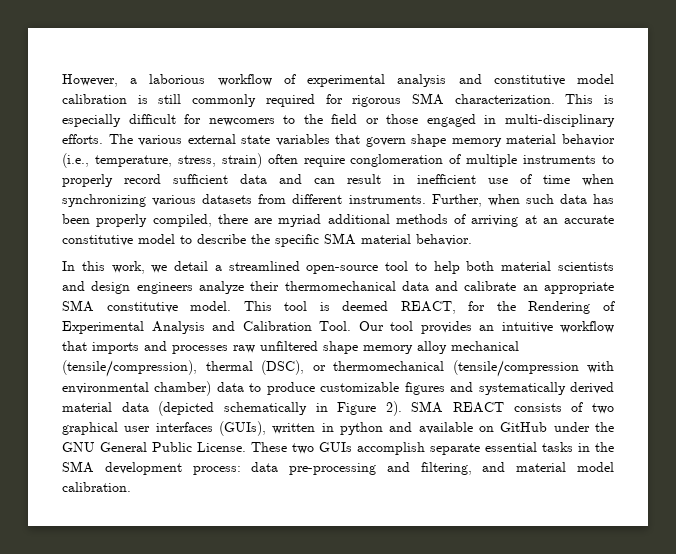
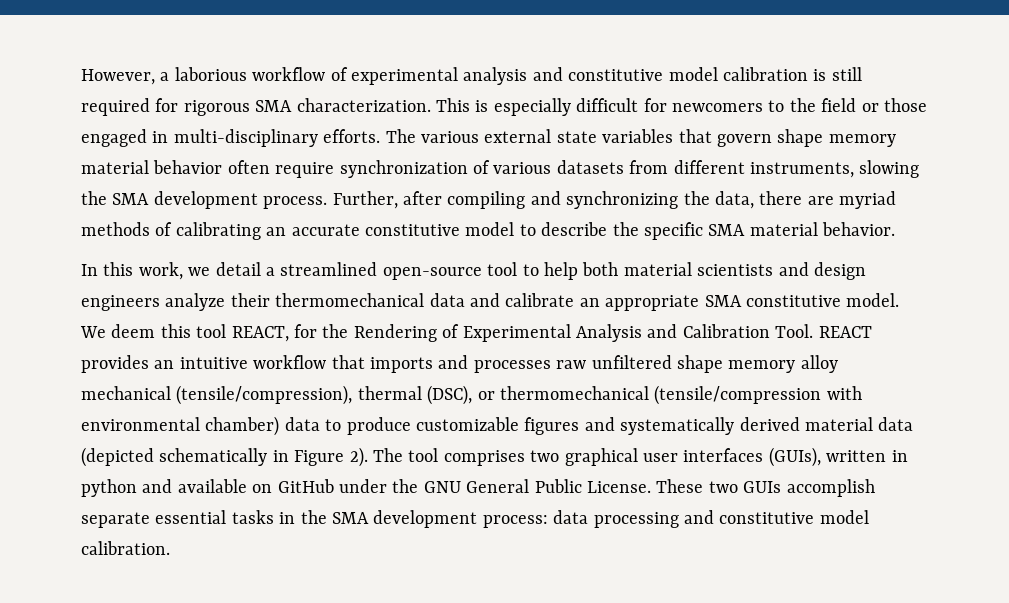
- However, a laborious workflow of experimental analysis and constitutive model calibration is still commonly required for rigorous SMA characterization.
+ However, a laborious workflow of experimental analysis and constitutive model calibration is still required for rigorous SMA characterization.
- The various external state variables that govern shape memory material behavior (i.e., temperature, stress, strain) often require conglomeration of multiple instruments to properly record sufficient data and can result in inefficient use of time when synchronizing various datasets from different instruments. Further, when such data has been properly compiled, there are myriad additional methods of arriving at an accurate constitutive model to describe the specific SMA material behavior.
+ The various external state variables that govern shape memory material behavior often require synchronization of various datasets from different instruments, slowing the SMA development process. Further, after compiling and synchronizing the data, there are myriad methods of calibrating an accurate constitutive model to describe the specific SMA material behavior.
- This tool is deemed REACT, for the Rendering of Experimental Analysis and Calibration Tool.
+ We deem this tool REACT, for the Rendering of Experimental Analysis and Calibration Tool.
- Our tool provides an intuitive workflow that imports and processes raw unfiltered shape memory alloy mechanical (tensile/compression), thermal (DSC), or thermomechanical (tensile/compression with environmental chamber) data to produce customizable figures and systematically derived material data (depicted schematically in Figure 2).
+ REACT provides an intuitive workflow that imports and processes raw unfiltered shape memory alloy mechanical (tensile/compression), thermal (DSC), or thermomechanical (tensile/compression with environmental chamber) data to produce customizable figures and systematically derived material data (depicted schematically in Figure 2).
- SMA REACT consists of two graphical user interfaces (GUIs), written in python and available on GitHub under the GNU General Public License.
+ The tool comprises two graphical user interfaces (GUIs), written in python and available on GitHub under the GNU General Public License.
- These two GUIs accomplish separate essential tasks in the SMA development process: data pre-processing and filtering, and material model calibration.
+ These two GUIs accomplish separate essential tasks in the SMA development process: data processing and constitutive model calibration.

